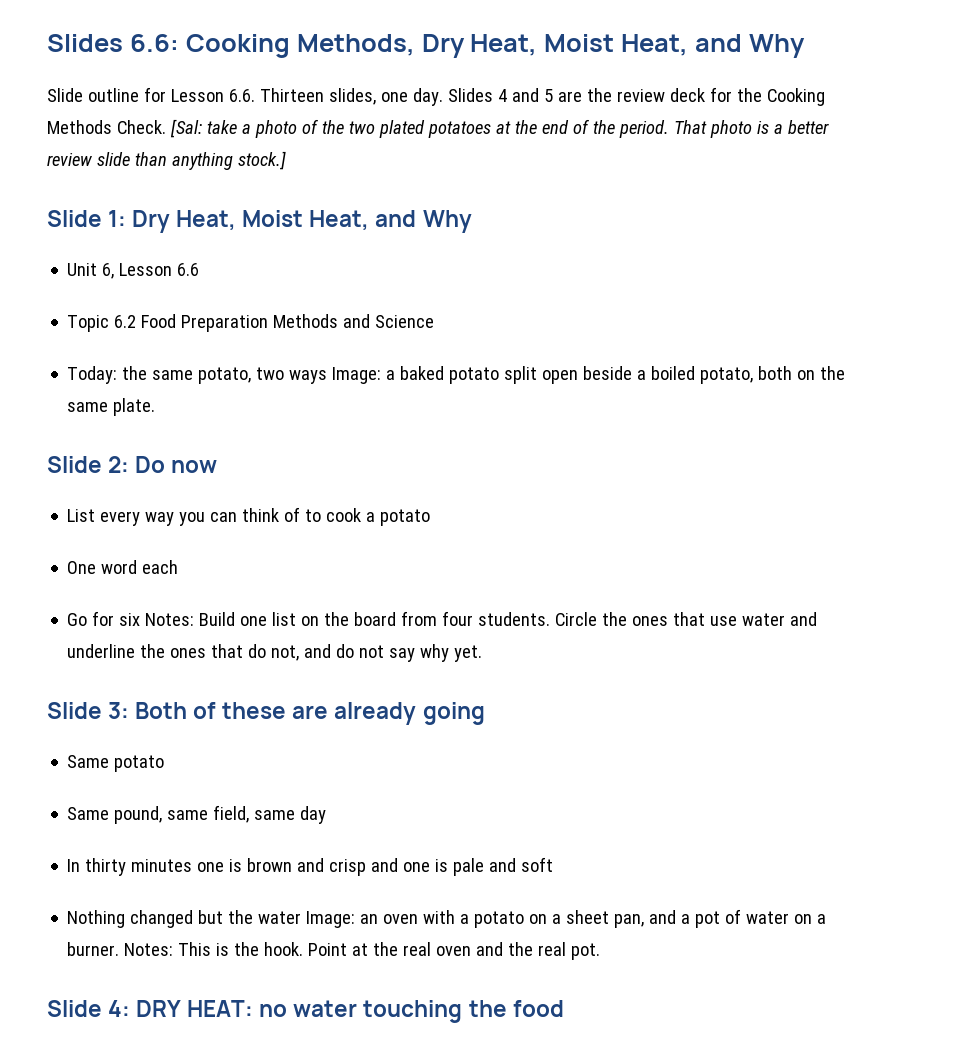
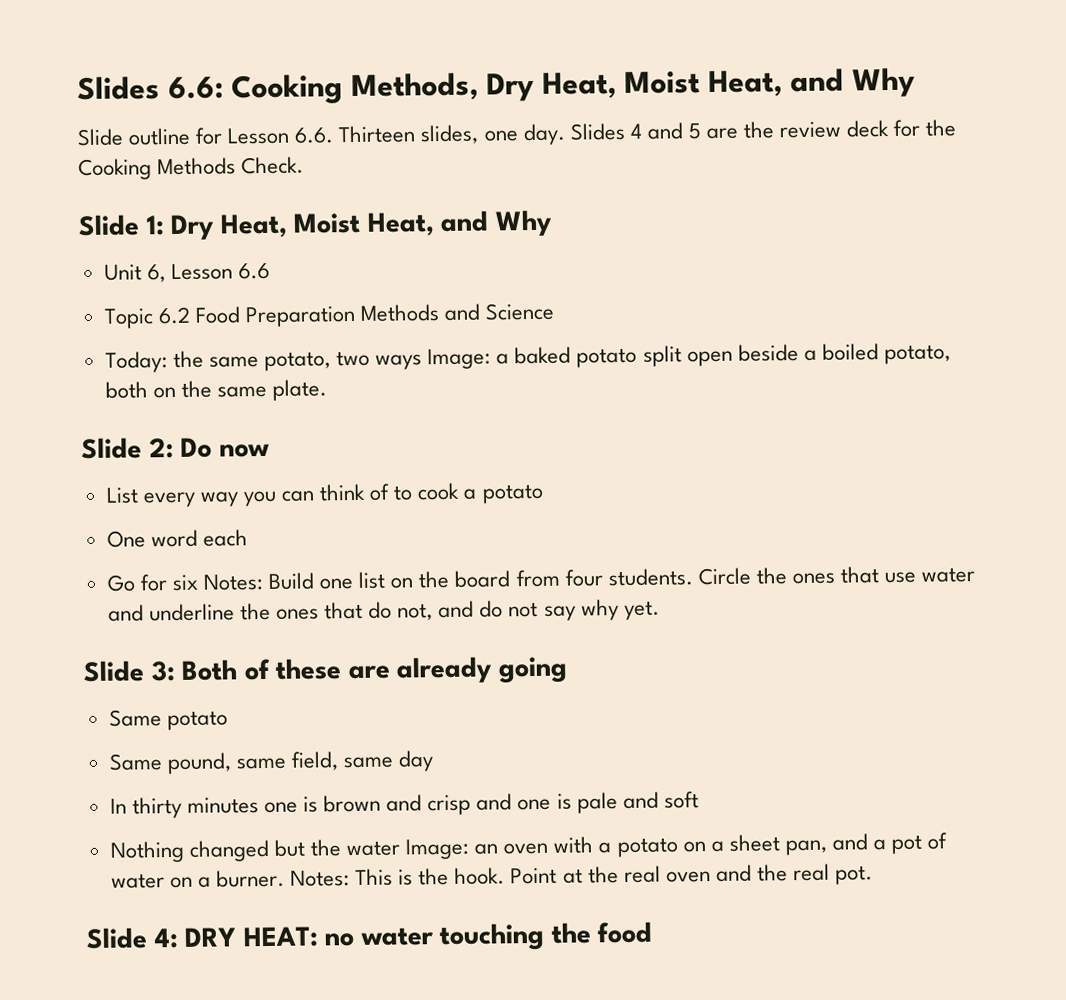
- [Sal: take a photo of the two plated potatoes at the end of the period. That photo is a better review slide than anything stock.]

